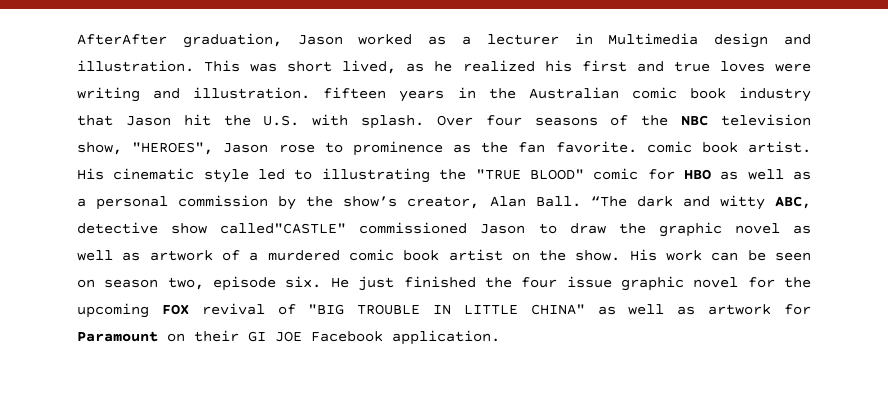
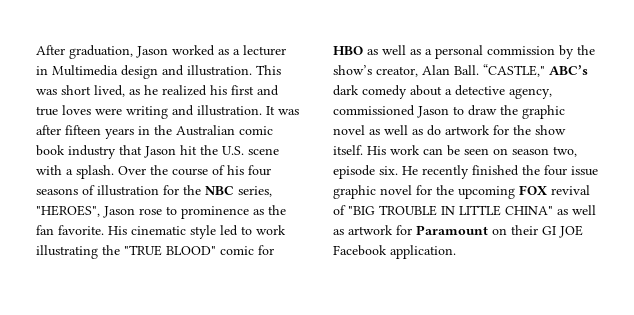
- AfterAfter graduation, Jason worked as a lecturer in Multimedia design and illustration.
+ After graduation, Jason worked as a lecturer in Multimedia design and illustration.
- This was short lived, as he realized his first and true loves were writing and illustration. fifteen years in the Australian comic book industry that Jason hit the U.S. with splash. Over four seasons of the NBC television show, "HEROES", Jason rose to prominence as the fan favorite. comic book artist.
+ This was short lived, as he realized his first and true loves were writing and illustration. It was after fifteen years in the Australian comic book industry that Jason hit the U.S. scene with a splash. Over the course of his four seasons of illustration for the NBC series, "HEROES", Jason rose to prominence as the fan favorite.
- His cinematic style led to illustrating the "TRUE BLOOD" comic for HBO as well as a personal commission by the show’s creator, Alan Ball.
+ His cinematic style led to work illustrating the "TRUE BLOOD" comic for HBO as well as a personal commission by the show’s creator, Alan Ball.
- “The dark and witty ABC, detective show called"CASTLE" commissioned Jason to draw the graphic novel as well as artwork of a murdered comic book artist on the show.
+ “CASTLE," ABC’s dark comedy about a detective agency, commissioned Jason to draw the graphic novel as well as do artwork for the show itself.
- He just finished the four issue graphic novel for the upcoming FOX revival of "BIG TROUBLE IN LITTLE CHINA" as well as artwork for Paramount on their GI JOE Facebook application.
+ He recently finished the four issue graphic novel for the upcoming FOX revival of "BIG TROUBLE IN LITTLE CHINA" as well as artwork for Paramount on their GI JOE Facebook application.

